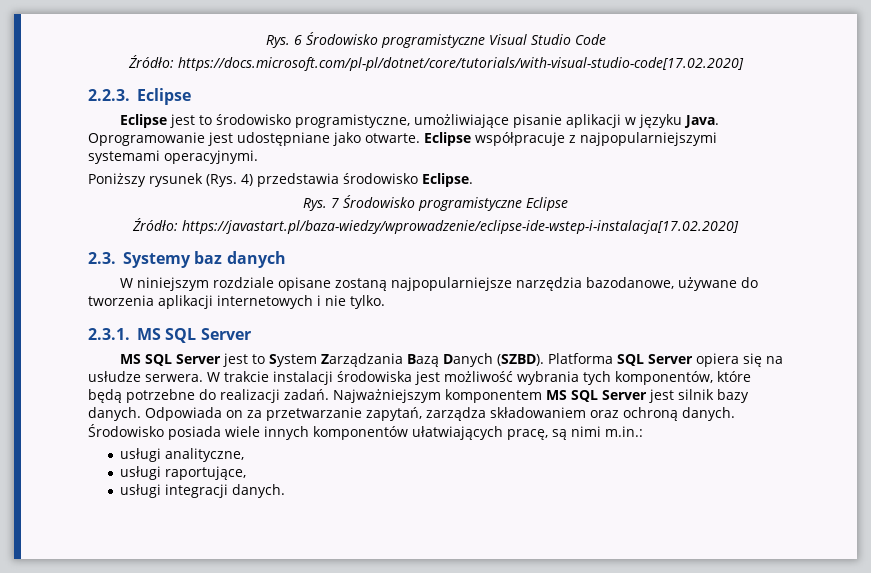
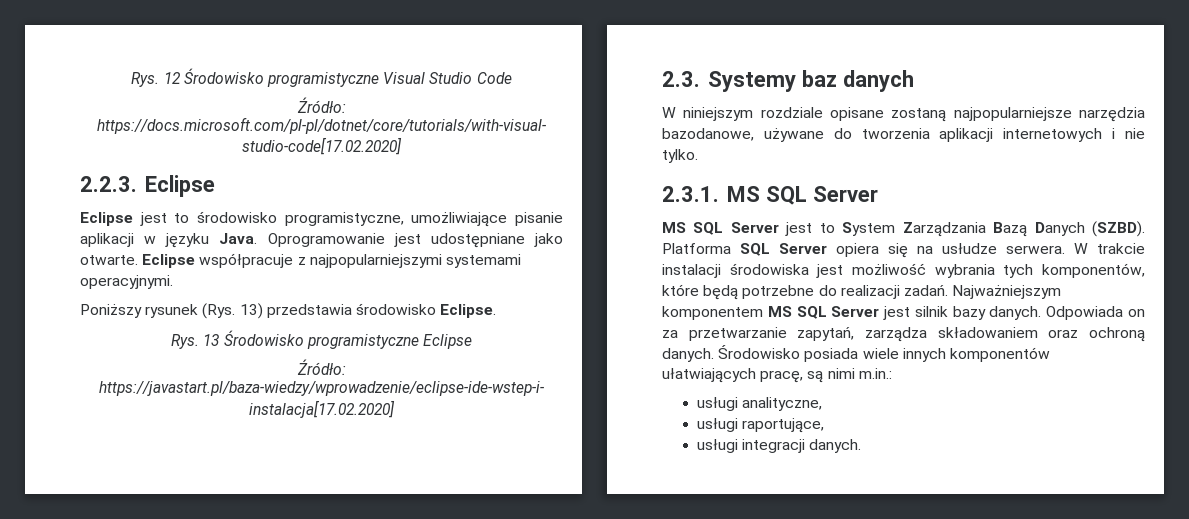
- Rys. 6 Środowisko programistyczne Visual Studio Code
+ Rys. 12 Środowisko programistyczne Visual Studio Code
- Poniższy rysunek (Rys. 4) przedstawia środowisko Eclipse.
+ Poniższy rysunek (Rys. 13) przedstawia środowisko Eclipse.
- Rys. 7 Środowisko programistyczne Eclipse
+ Rys. 13 Środowisko programistyczne Eclipse

